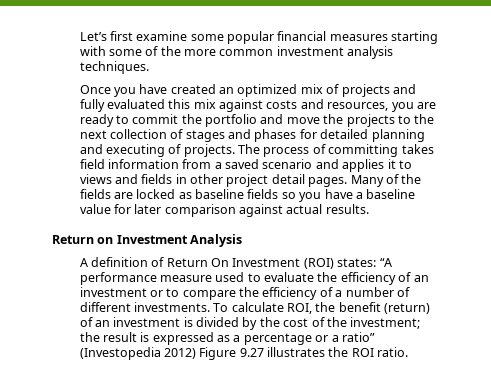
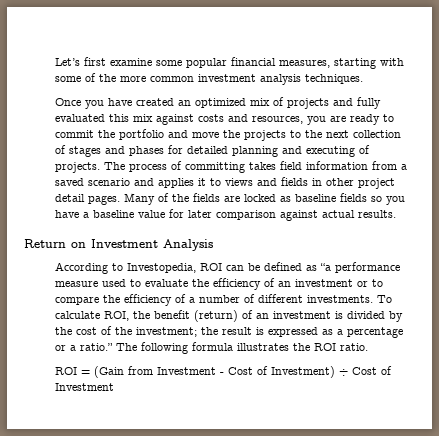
- Let’s first examine some popular financial measures starting with some of the more common investment analysis techniques.
+ Let’s first examine some popular financial measures, starting with some of the more common investment analysis techniques.
- A definition of Return On Investment (ROI) states: “A performance measure used to evaluate the efficiency of an investment or to compare the efficiency of a number of different investments.
+ According to Investopedia, ROI can be defined as “a performance measure used to evaluate the efficiency of an investment or to compare the efficiency of a number of different investments.
- To calculate ROI, the benefit (return) of an investment is divided by the cost of the investment; the result is expressed as a percentage or a ratio” (Investopedia 2012) Figure 9.27 illustrates the ROI ratio.
+ To calculate ROI, the benefit (return) of an investment is divided by the cost of the investment; the result is expressed as a percentage or a ratio.” The following formula illustrates the ROI ratio.
+ ROI = (Gain from Investment - Cost of Investment) ÷ Cost of Investment

